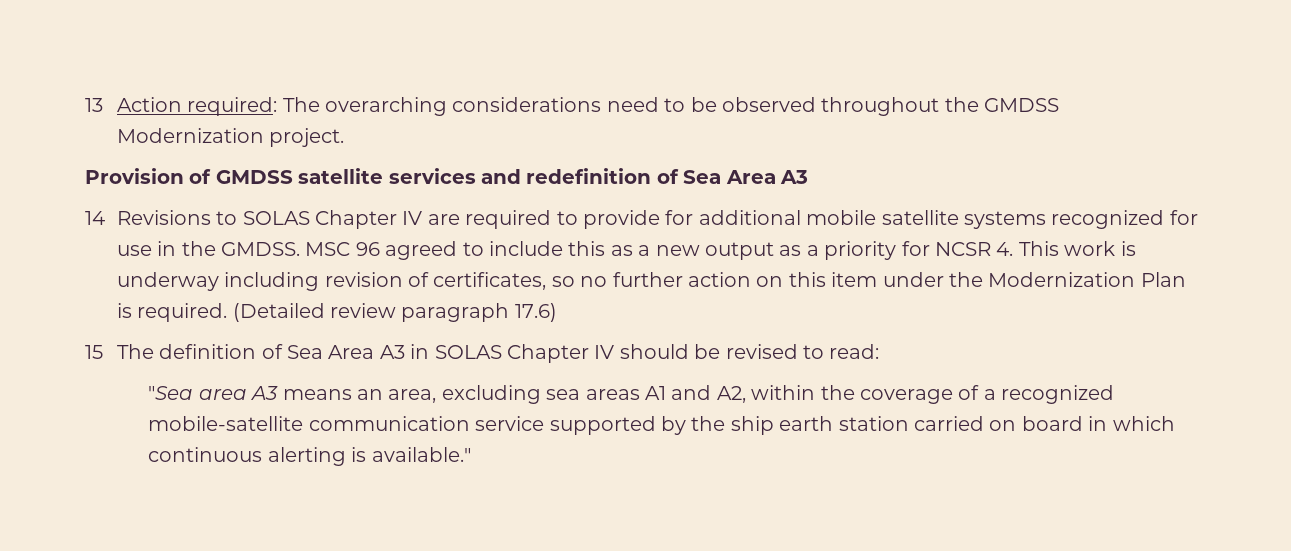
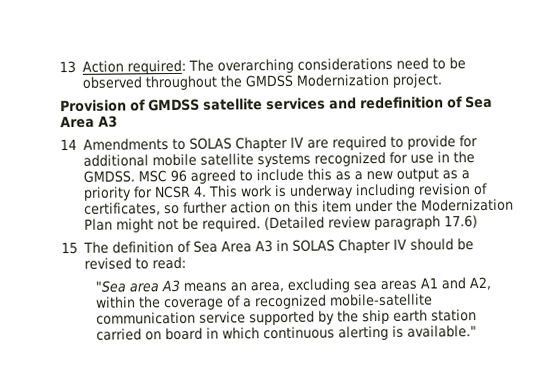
- 14 Revisions to SOLAS Chapter IV are required to provide for additional mobile satellite systems recognized for use in the GMDSS.
+ 14 Amendments to SOLAS Chapter IV are required to provide for additional mobile satellite systems recognized for use in the GMDSS.
- MSC 96 agreed to include this as a new output as a priority for NCSR 4. This work is underway including revision of certificates, so no further action on this item under the Modernization Plan is required.
+ MSC 96 agreed to include this as a new output as a priority for NCSR 4. This work is underway including revision of certificates, so further action on this item under the Modernization Plan might not be required.

